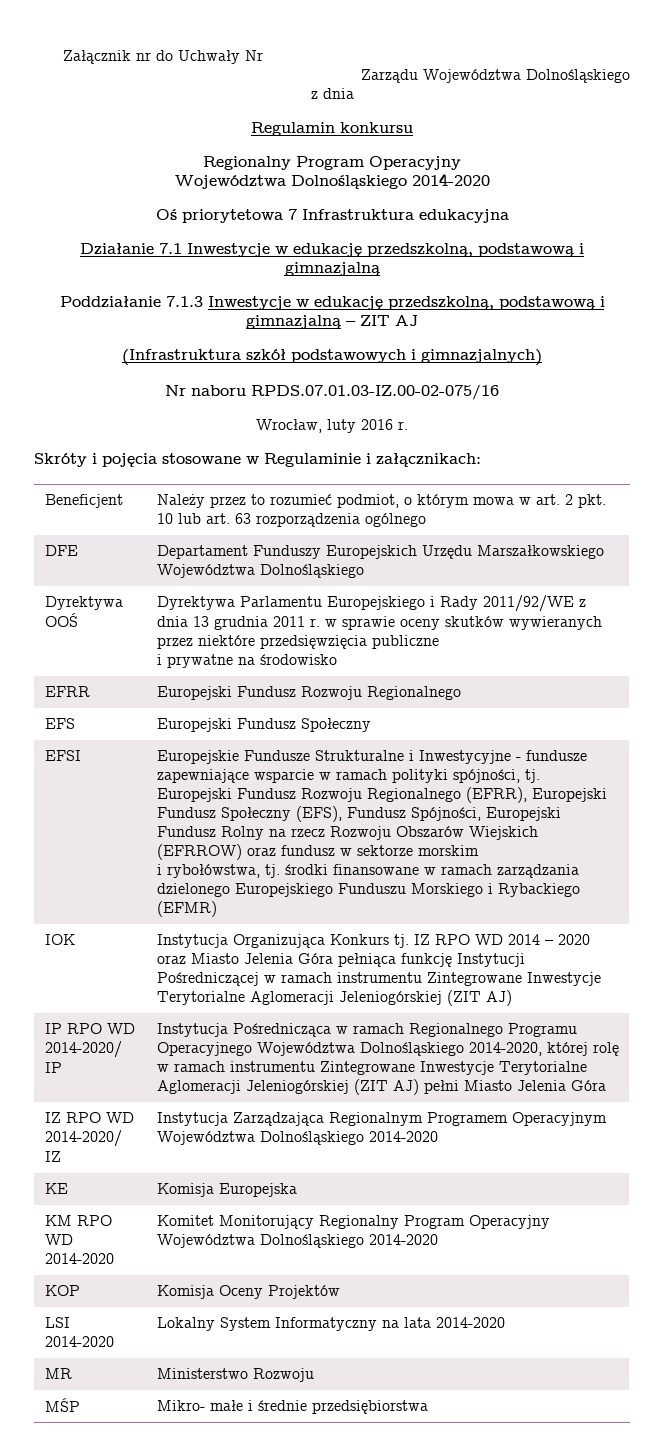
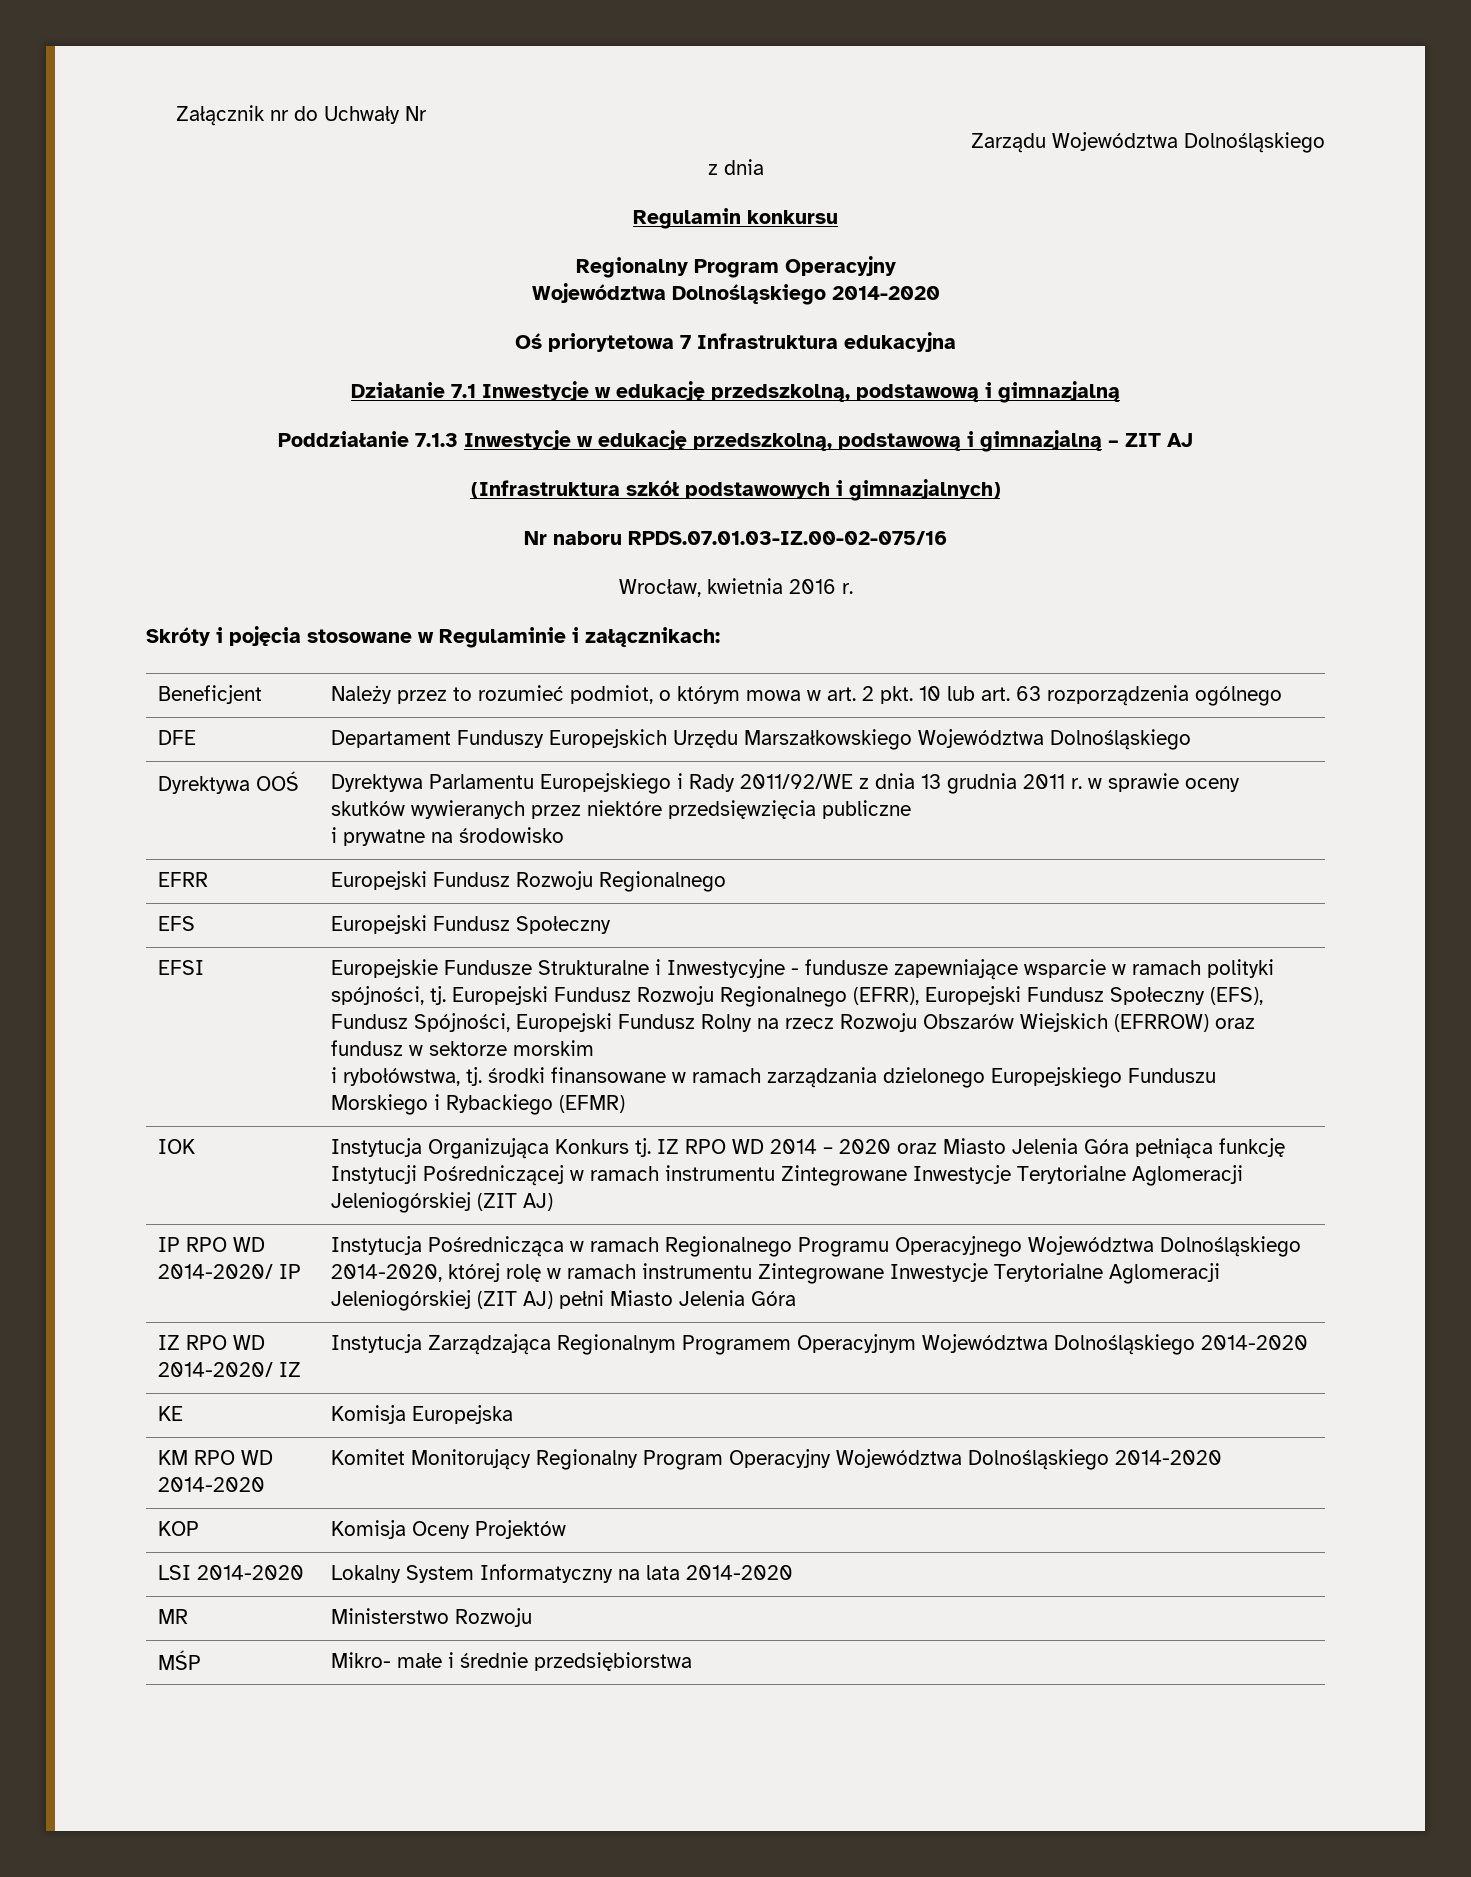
- Wrocław, luty 2016 r.
+ Wrocław, kwietnia 2016 r.

